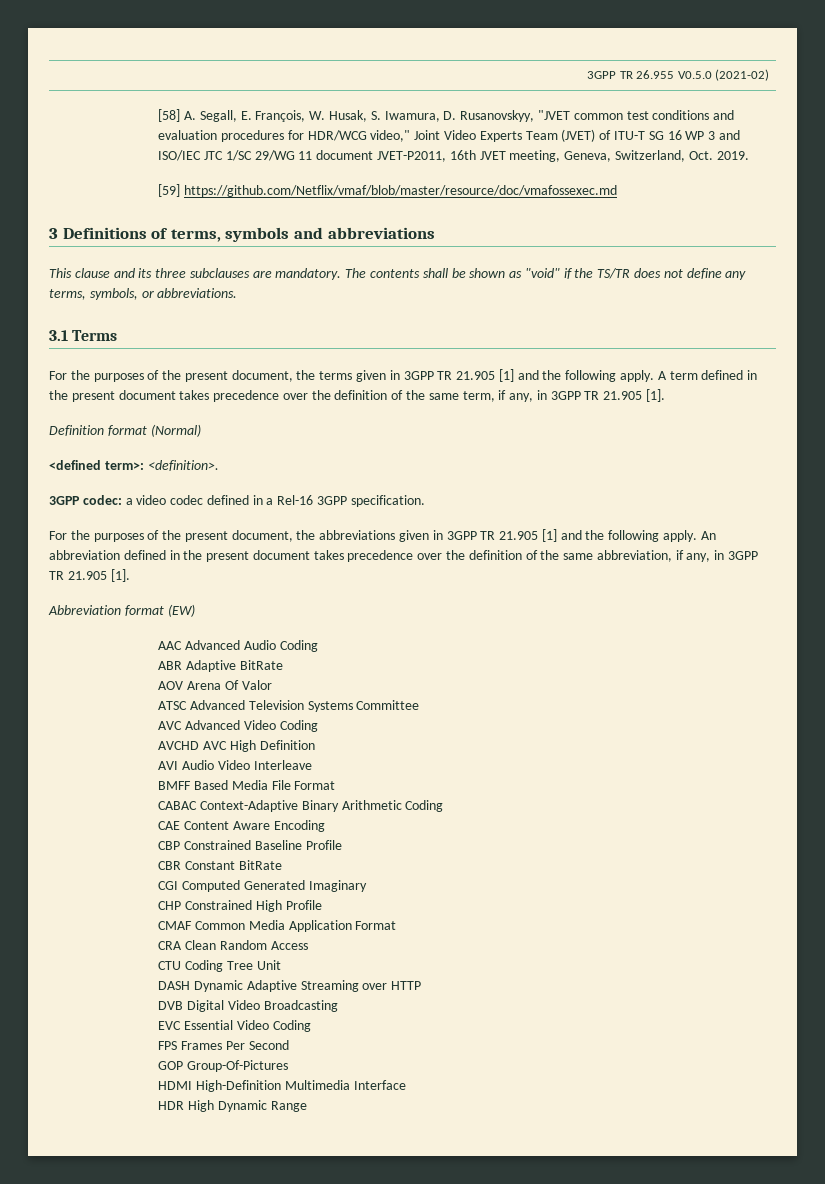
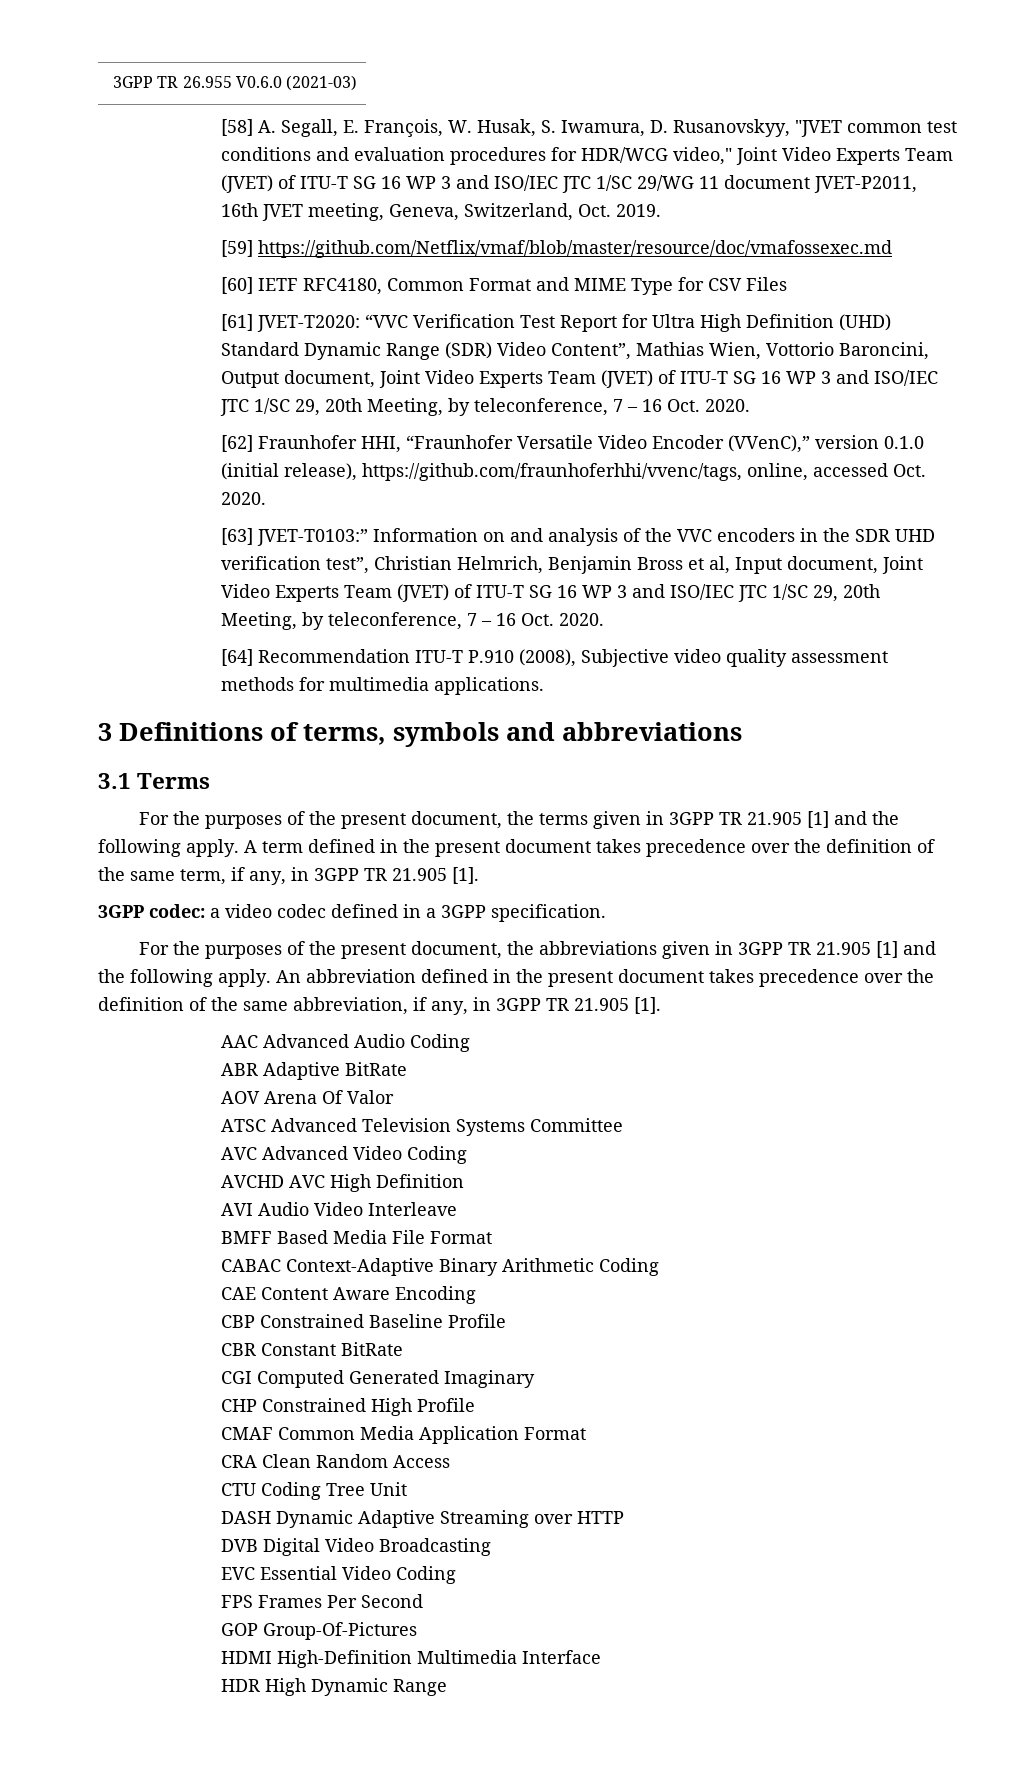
- 3GPP TR 26.955 V0.5.0 (2021-02)
+ 3GPP TR 26.955 V0.6.0 (2021-03)
+ [60] IETF RFC4180, Common Format and MIME Type for CSV Files
+ [61] JVET-T2020: “VVC Verification Test Report for Ultra High Definition (UHD) Standard Dynamic Range (SDR) Video Content”, Mathias Wien, Vottorio Baroncini, Output document, Joint Video Experts Team (JVET) of ITU-T SG 16 WP 3 and ISO/IEC JTC 1/SC 29, 20th Meeting, by teleconference, 7 – 16 Oct. 2020.
+ [62] Fraunhofer HHI, “Fraunhofer Versatile Video Encoder (VVenC),” version 0.1.0 (initial release), https://github.com/fraunhoferhhi/vvenc/tags, online, accessed Oct. 2020.
+ [63] JVET-T0103:” Information on and analysis of the VVC encoders in the SDR UHD verification test”, Christian Helmrich, Benjamin Bross et al, Input document, Joint Video Experts Team (JVET) of ITU-T SG 16 WP 3 and ISO/IEC JTC 1/SC 29, 20th Meeting, by teleconference, 7 – 16 Oct. 2020.
+ [64] Recommendation ITU-T P.910 (2008), Subjective video quality assessment methods for multimedia applications.
- This clause and its three subclauses are mandatory. The contents shall be shown as "void" if the TS/TR does not define any terms, symbols, or abbreviations.
- Definition format (Normal)
- <defined term>: <definition>.
- 3GPP codec: a video codec defined in a Rel-16 3GPP specification.
+ 3GPP codec: a video codec defined in a 3GPP specification.
- Abbreviation format (EW)

